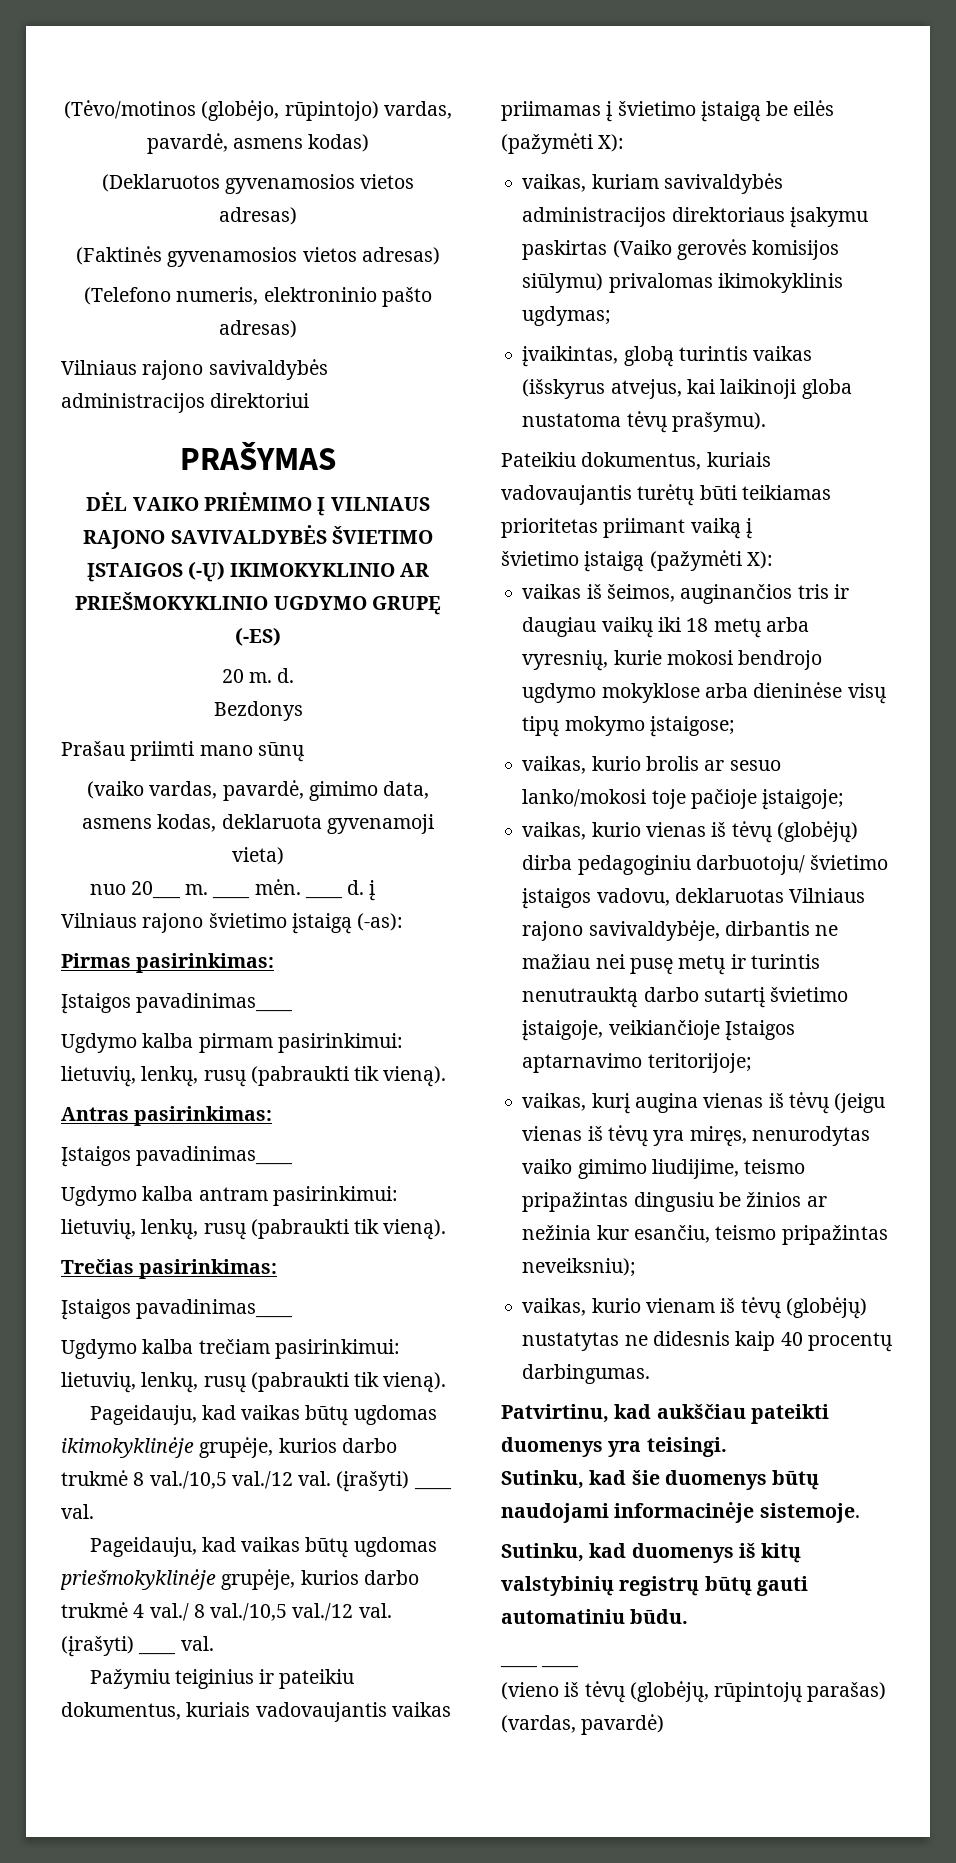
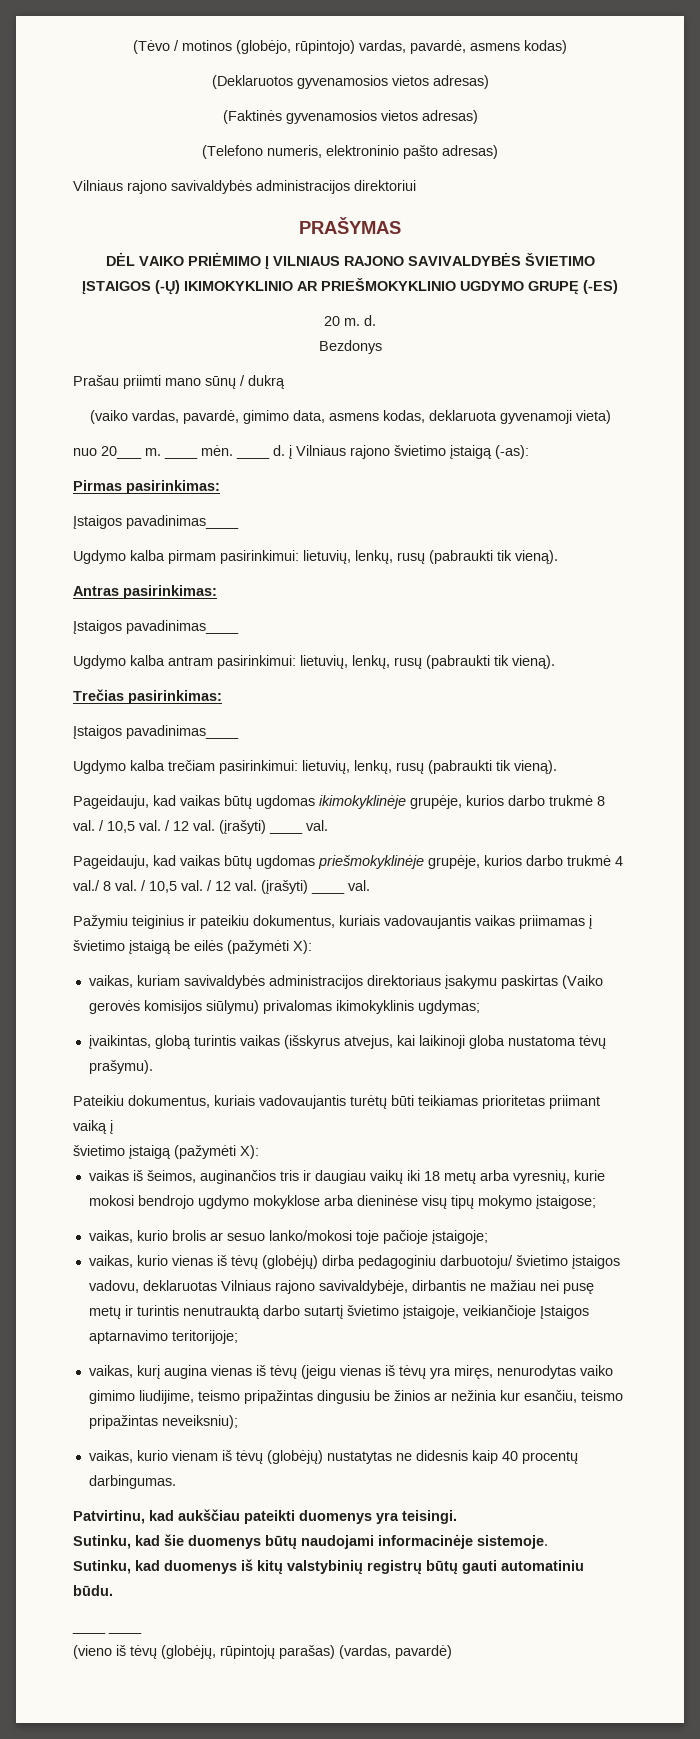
- (Tėvo/motinos (globėjo, rūpintojo) vardas, pavardė, asmens kodas)
+ (Tėvo / motinos (globėjo, rūpintojo) vardas, pavardė, asmens kodas)
- Prašau priimti mano sūnų
+ Prašau priimti mano sūnų / dukrą
- Pageidauju, kad vaikas būtų ugdomas ikimokyklinėje grupėje, kurios darbo trukmė 8 val./10,5 val./12 val.
+ Pageidauju, kad vaikas būtų ugdomas ikimokyklinėje grupėje, kurios darbo trukmė 8 val. / 10,5 val. / 12 val.
- Pageidauju, kad vaikas būtų ugdomas priešmokyklinėje grupėje, kurios darbo trukmė 4 val./ 8 val./10,5 val./12 val.
+ Pageidauju, kad vaikas būtų ugdomas priešmokyklinėje grupėje, kurios darbo trukmė 4 val./ 8 val. / 10,5 val. / 12 val.

